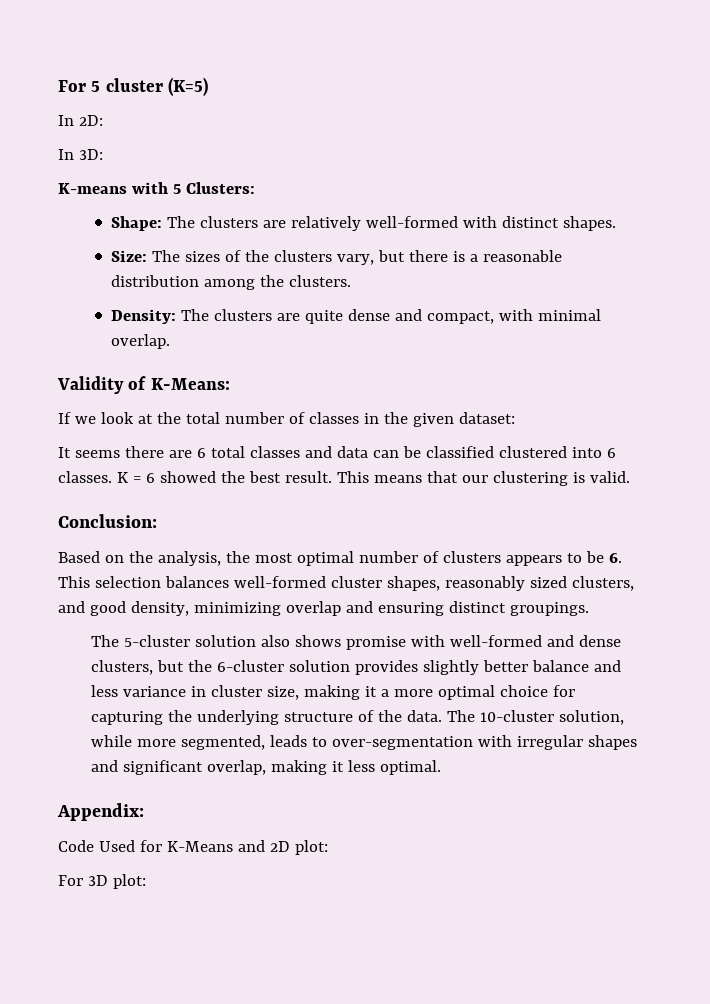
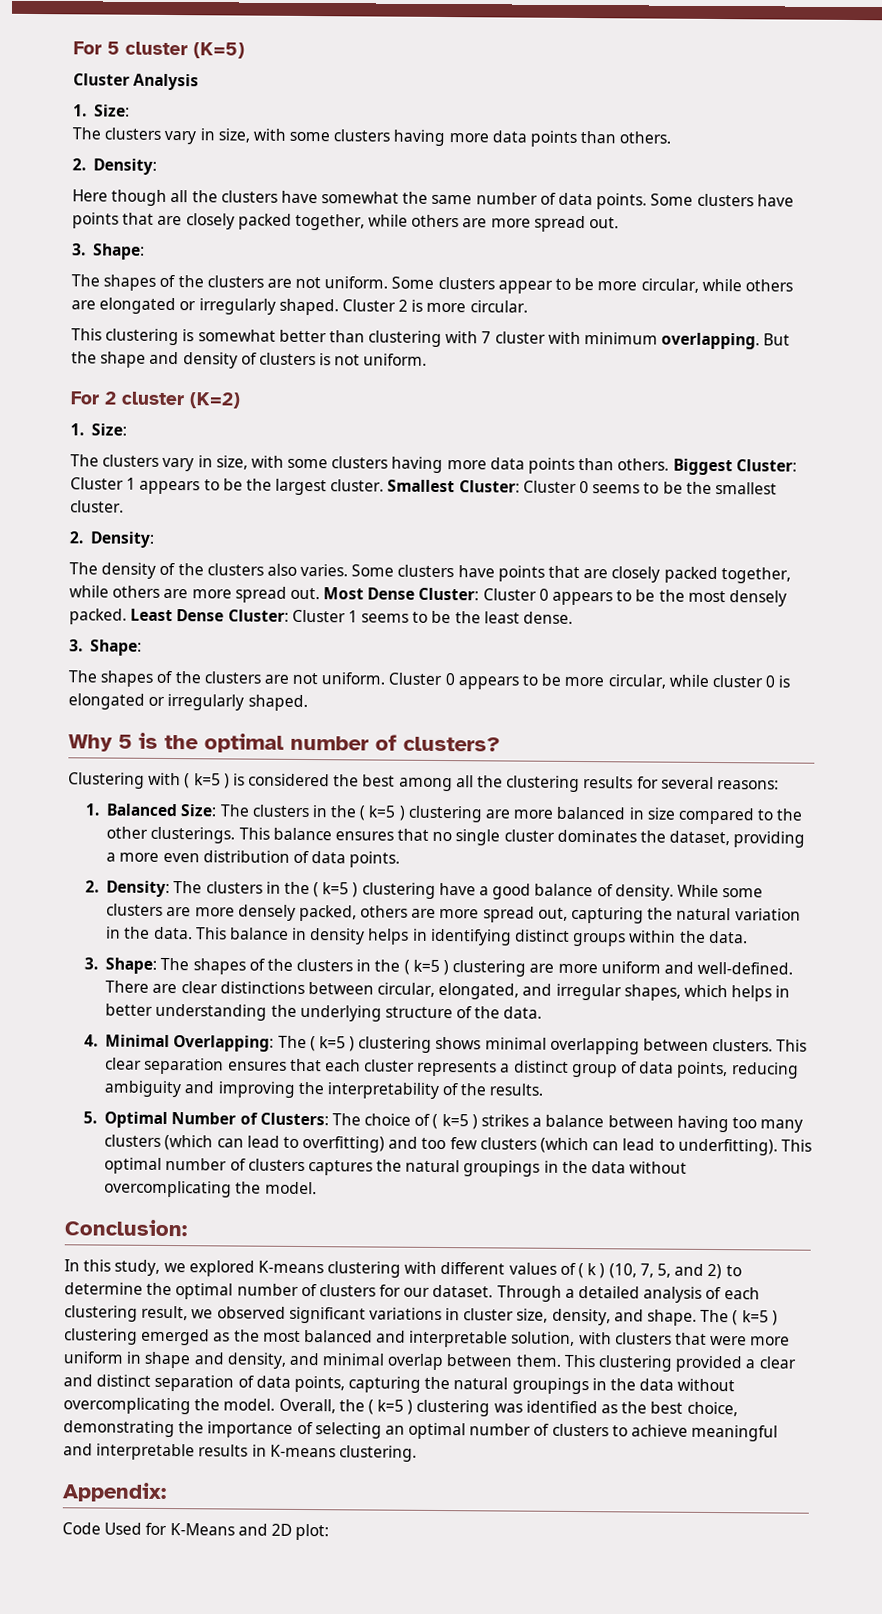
- In 2D:
- In 3D:
- K-means with 5 Clusters:
- Shape: The clusters are relatively well-formed with distinct shapes.
- Size: The sizes of the clusters vary, but there is a reasonable distribution among the clusters.
- Density: The clusters are quite dense and compact, with minimal overlap.
- Validity of K-Means:
- If we look at the total number of classes in the given dataset:
- It seems there are 6 total classes and data can be classified clustered into 6 classes. K = 6 showed the best result. This means that our clustering is valid.
+ Cluster Analysis
+ 1. Size:
+ The clusters vary in size, with some clusters having more data points than others.
+ 2. Density:
+ Here though all the clusters have somewhat the same number of data points. Some clusters have points that are closely packed together, while others are more spread out.
+ 3. Shape:
+ The shapes of the clusters are not uniform. Some clusters appear to be more circular, while others are elongated or irregularly shaped. Cluster 2 is more circular.
+ This clustering is somewhat better than clustering with 7 cluster with minimum overlapping. But the shape and density of clusters is not uniform.
+ For 2 cluster (K=2)
+ 1. Size:
+ The clusters vary in size, with some clusters having more data points than others. Biggest Cluster: Cluster 1 appears to be the largest cluster. Smallest Cluster: Cluster 0 seems to be the smallest cluster.
+ 2. Density:
+ The density of the clusters also varies. Some clusters have points that are closely packed together, while others are more spread out. Most Dense Cluster: Cluster 0 appears to be the most densely packed. Least Dense Cluster: Cluster 1 seems to be the least dense.
+ 3. Shape:
+ The shapes of the clusters are not uniform. Cluster 0 appears to be more circular, while cluster 0 is elongated or irregularly shaped.
+ Why 5 is the optimal number of clusters?
+ Clustering with ( k=5 ) is considered the best among all the clustering results for several reasons:
+ 1. Balanced Size: The clusters in the ( k=5 ) clustering are more balanced in size compared to the other clusterings. This balance ensures that no single cluster dominates the dataset, providing a more even distribution of data points.
+ 2. Density: The clusters in the ( k=5 ) clustering have a good balance of density. While some clusters are more densely packed, others are more spread out, capturing the natural variation in the data. This balance in density helps in identifying distinct groups within the data.
+ 3. Shape: The shapes of the clusters in the ( k=5 ) clustering are more uniform and well-defined. There are clear distinctions between circular, elongated, and irregular shapes, which helps in better understanding the underlying structure of the data.
+ 4. Minimal Overlapping: The ( k=5 ) clustering shows minimal overlapping between clusters. This clear separation ensures that each cluster represents a distinct group of data points, reducing ambiguity and improving the interpretability of the results.
+ 5. Optimal Number of Clusters: The choice of ( k=5 ) strikes a balance between having too many clusters (which can lead to overfitting) and too few clusters (which can lead to underfitting). This optimal number of clusters captures the natural groupings in the data without overcomplicating the model.
  Conclusion:
- Based on the analysis, the most optimal number of clusters appears to be 6. This selection balances well-formed cluster shapes, reasonably sized clusters, and good density, minimizing overlap and ensuring distinct groupings.
- The 5-cluster solution also shows promise with well-formed and dense clusters, but the 6-cluster solution provides slightly better balance and less variance in cluster size, making it a more optimal choice for capturing the underlying structure of the data. The 10-cluster solution, while more segmented, leads to over-segmentation with irregular shapes and significant overlap, making it less optimal.
+ In this study, we explored K-means clustering with different values of ( k ) (10, 7, 5, and 2) to determine the optimal number of clusters for our dataset. Through a detailed analysis of each clustering result, we observed significant variations in cluster size, density, and shape. The ( k=5 ) clustering emerged as the most balanced and interpretable solution, with clusters that were more uniform in shape and density, and minimal overlap between them. This clustering provided a clear and distinct separation of data points, capturing the natural groupings in the data without overcomplicating the model. Overall, the ( k=5 ) clustering was identified as the best choice, demonstrating the importance of selecting an optimal number of clusters to achieve meaningful and interpretable results in K-means clustering.
- For 3D plot:

